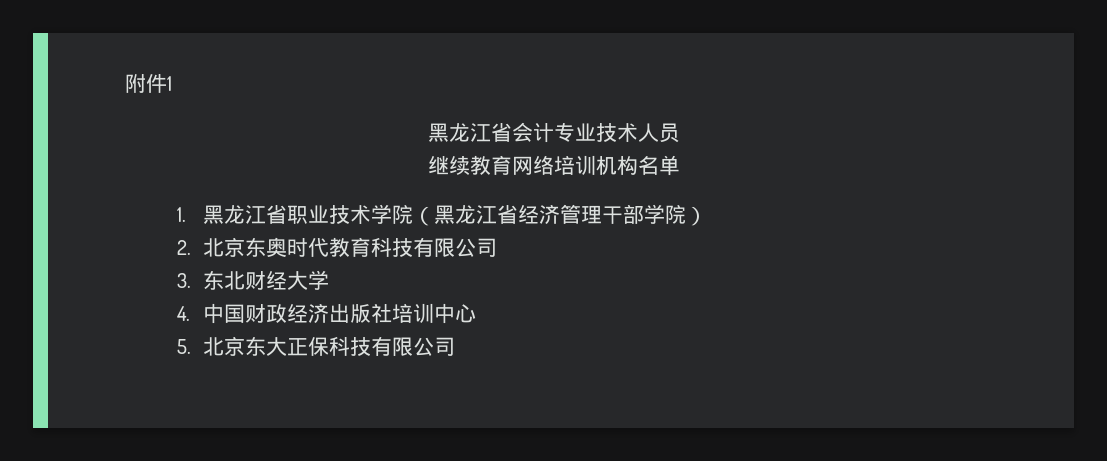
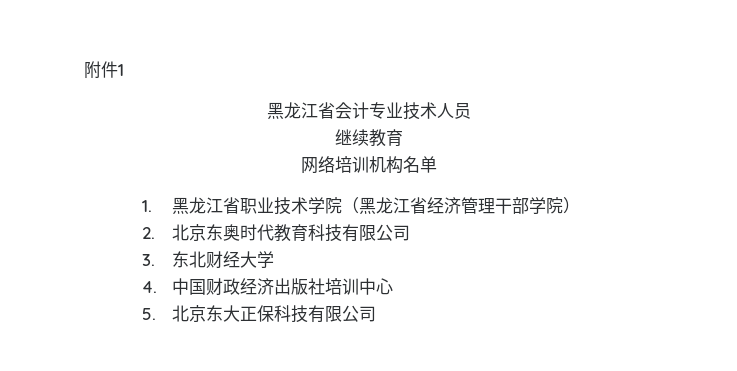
- 继续教育网络培训机构名单
+ 继续教育
+ 网络培训机构名单

